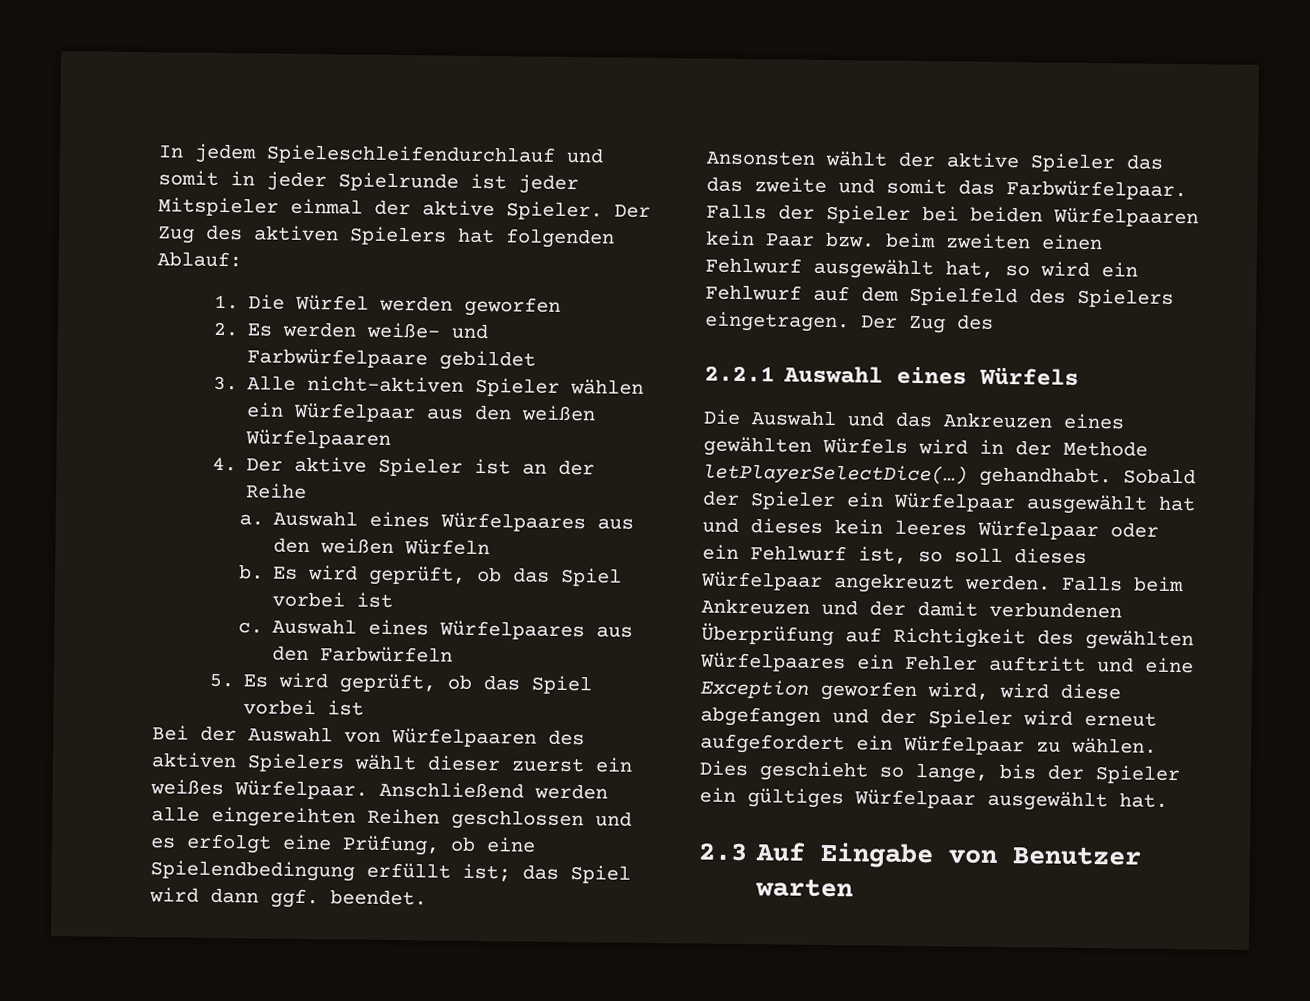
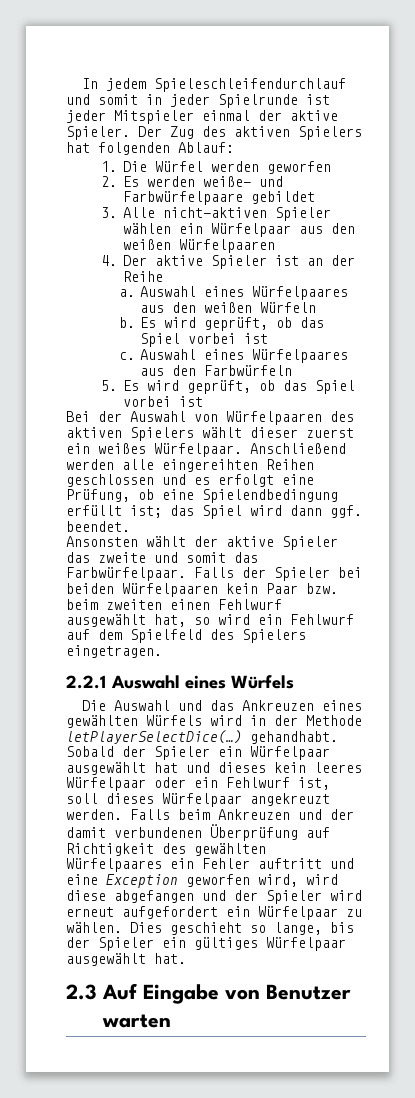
- Ansonsten wählt der aktive Spieler das das zweite und somit das Farbwürfelpaar.
+ Ansonsten wählt der aktive Spieler das zweite und somit das Farbwürfelpaar.
- Falls der Spieler bei beiden Würfelpaaren kein Paar bzw. beim zweiten einen Fehlwurf ausgewählt hat, so wird ein Fehlwurf auf dem Spielfeld des Spielers eingetragen. Der Zug des
+ Falls der Spieler bei beiden Würfelpaaren kein Paar bzw. beim zweiten einen Fehlwurf ausgewählt hat, so wird ein Fehlwurf auf dem Spielfeld des Spielers eingetragen.
- Sobald der Spieler ein Würfelpaar ausgewählt hat und dieses kein leeres Würfelpaar oder ein Fehlwurf ist, so soll dieses Würfelpaar angekreuzt werden.
+ Sobald der Spieler ein Würfelpaar ausgewählt hat und dieses kein leeres Würfelpaar oder ein Fehlwurf ist, soll dieses Würfelpaar angekreuzt werden.

